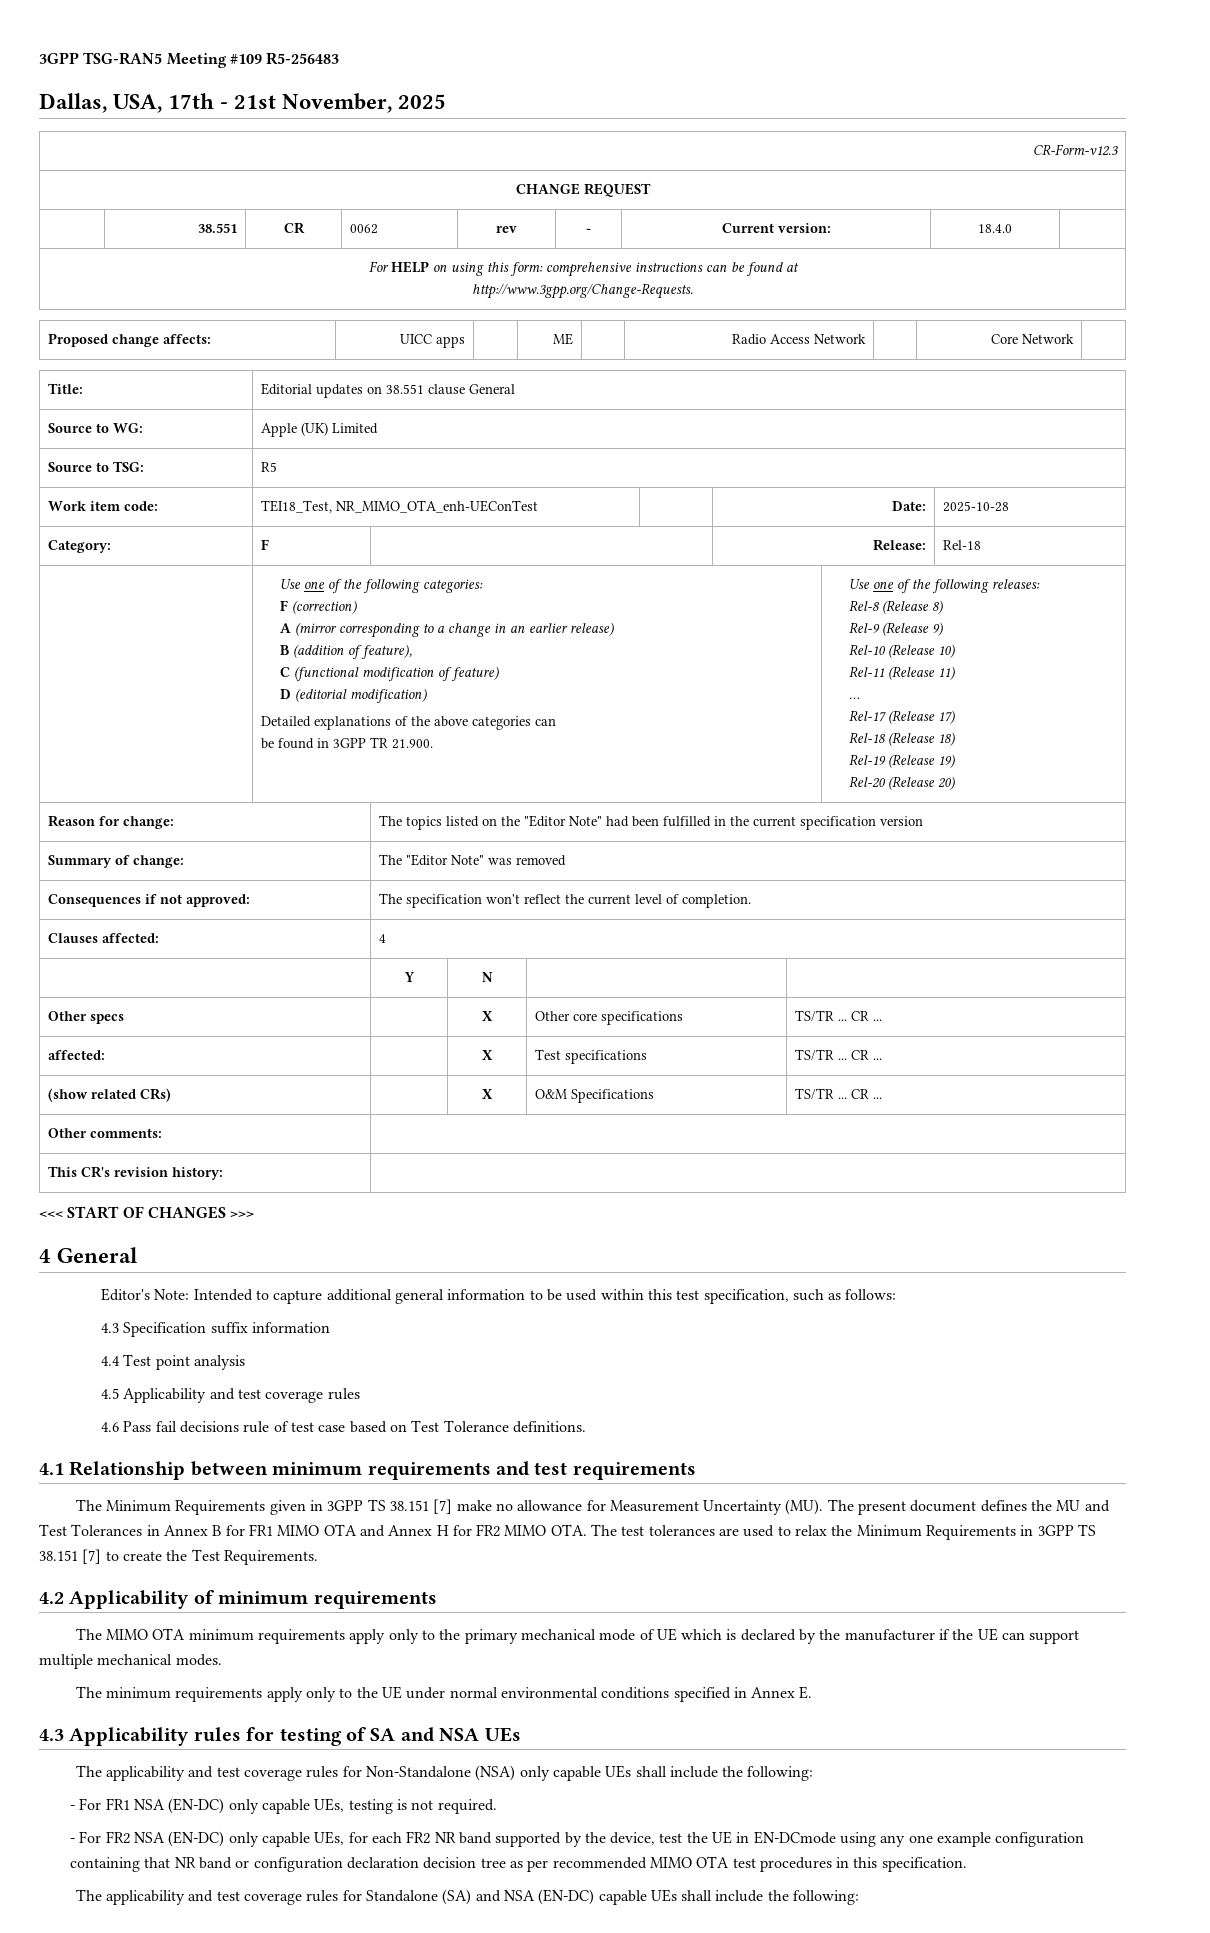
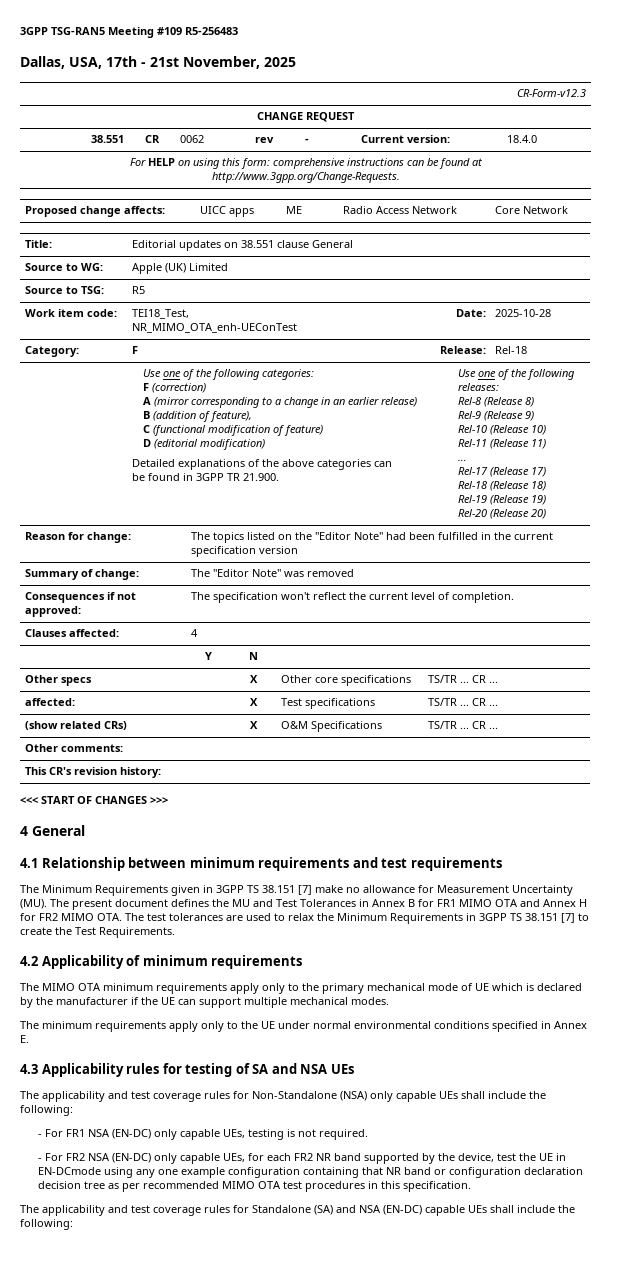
- Editor's Note: Intended to capture additional general information to be used within this test specification, such as follows:
- 4.3 Specification suffix information
- 4.4 Test point analysis
- 4.5 Applicability and test coverage rules
- 4.6 Pass fail decisions rule of test case based on Test Tolerance definitions.

